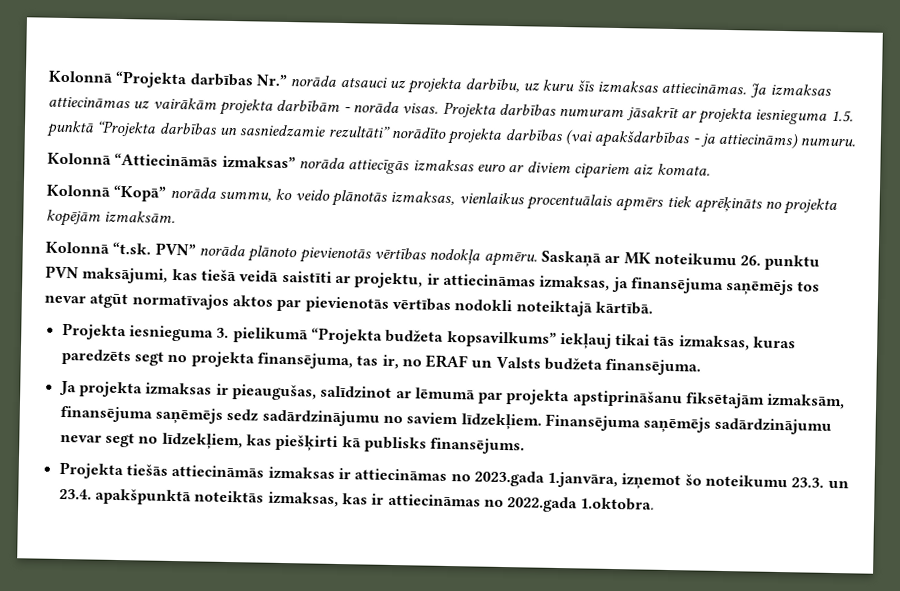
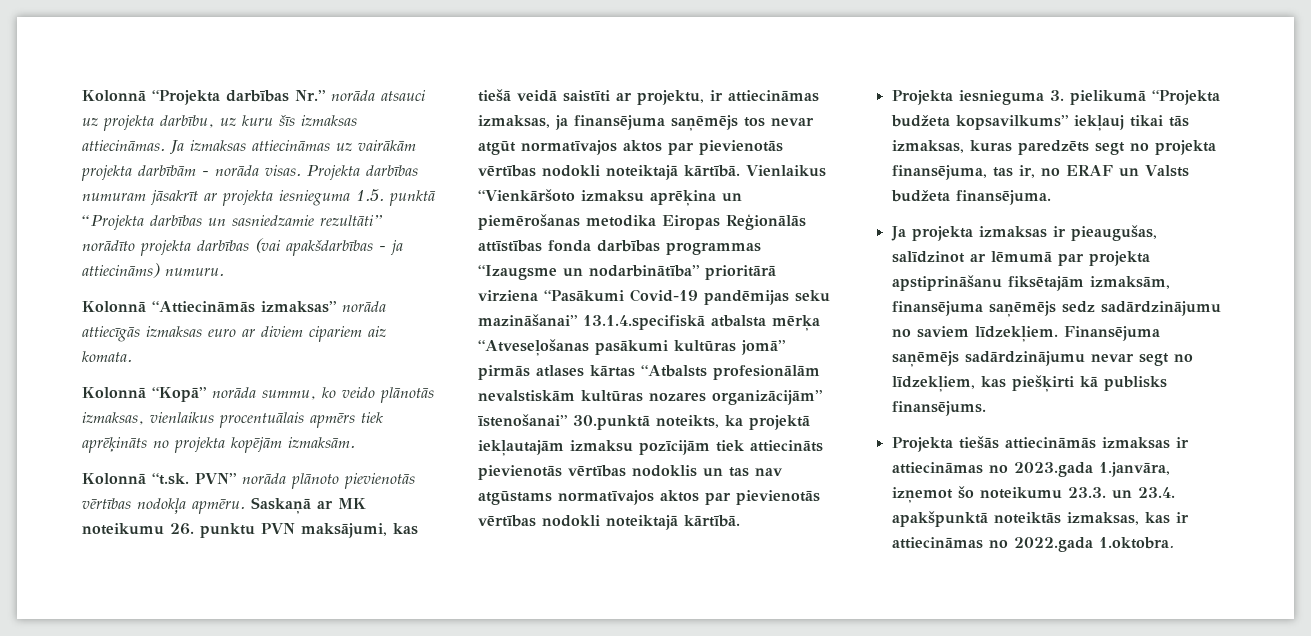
+ Vienlaikus “Vienkāršoto izmaksu aprēķina un piemērošanas metodika Eiropas Reģionālās attīstības fonda darbības programmas “Izaugsme un nodarbinātība” prioritārā virziena “Pasākumi Covid-19 pandēmijas seku mazināšanai” 13.1.4.specifiskā atbalsta mērķa “Atveseļošanas pasākumi kultūras jomā” pirmās atlases kārtas “Atbalsts profesionālām nevalstiskām kultūras nozares organizācijām” īstenošanai” 30.punktā noteikts, ka projektā iekļautajām izmaksu pozīcijām tiek attiecināts pievienotās vērtības nodoklis un tas nav atgūstams normatīvajos aktos par pievienotās vērtības nodokli noteiktajā kārtībā.

